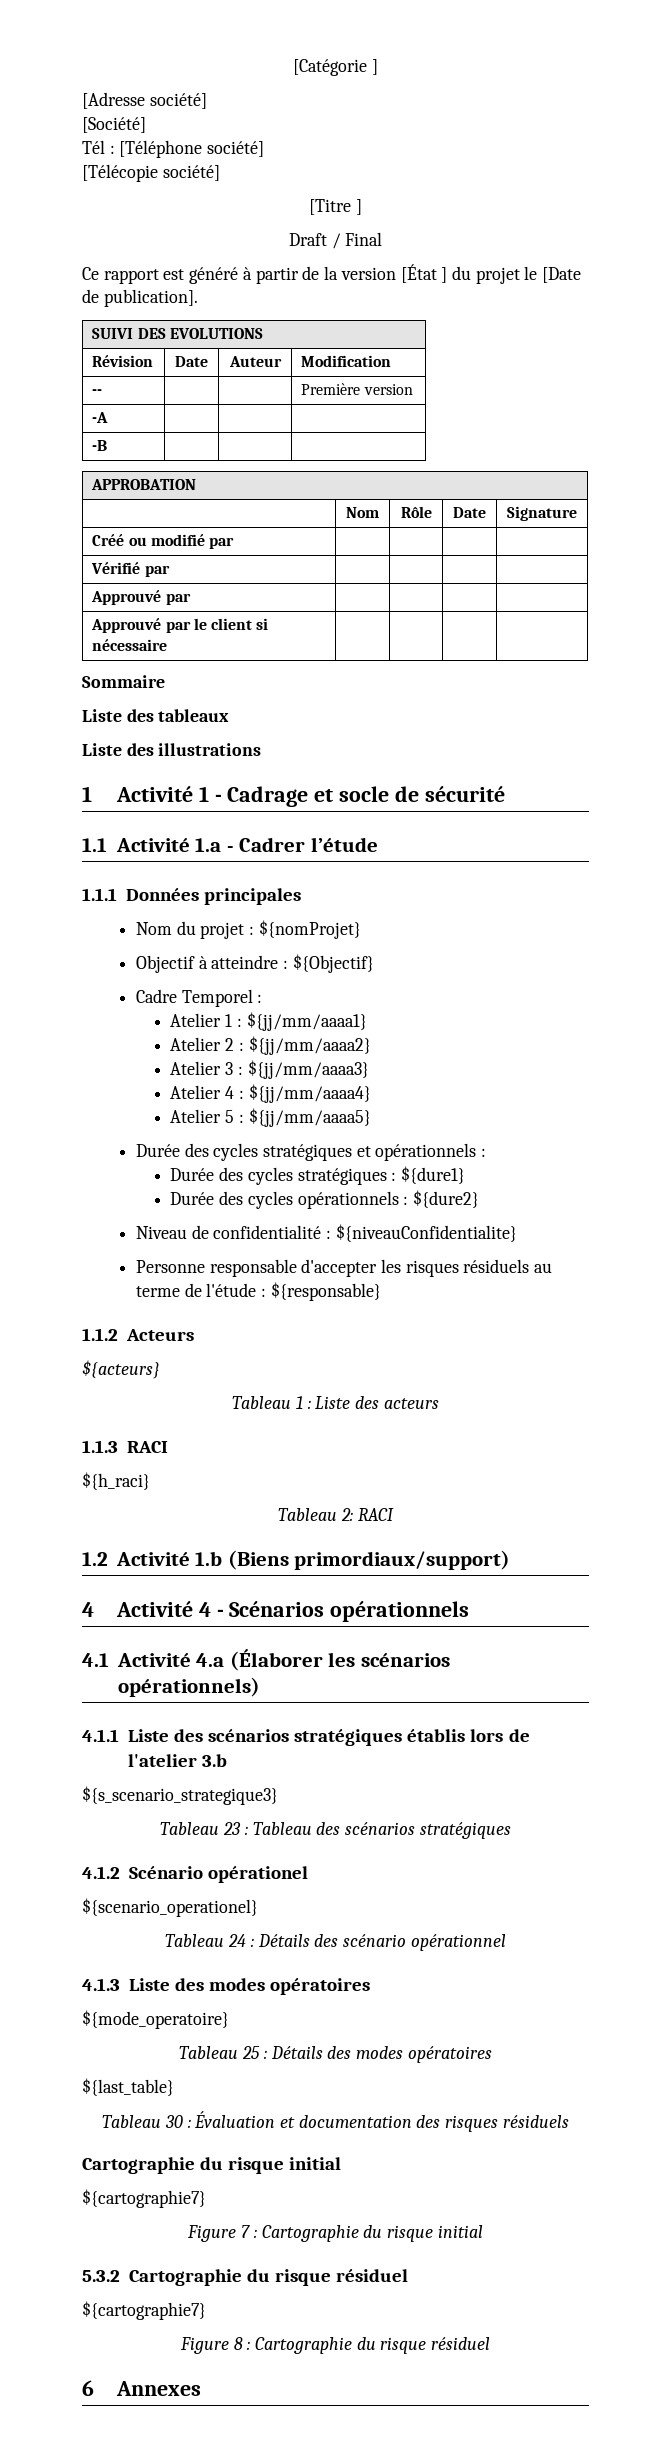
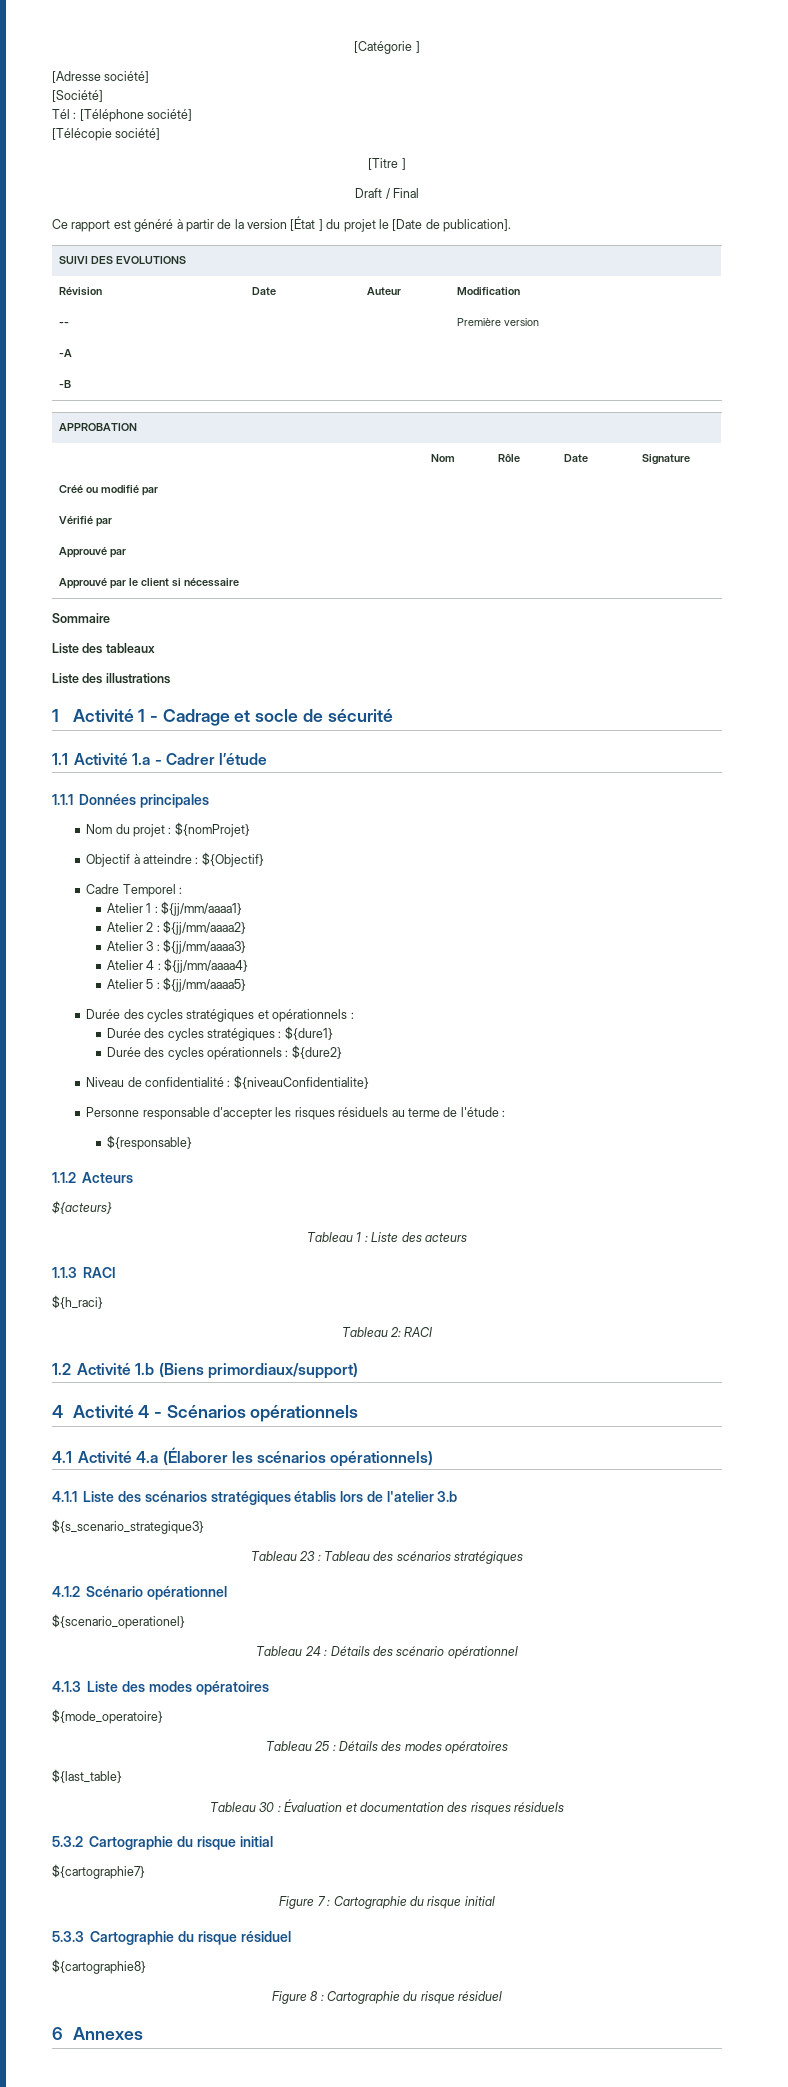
- Personne responsable d'accepter les risques résiduels au terme de l'étude : ${responsable}
+ Personne responsable d'accepter les risques résiduels au terme de l'étude :
+ ${responsable}
- 4.1.2 Scénario opérationel
+ 4.1.2 Scénario opérationnel
  Tableau 30 : Évaluation et documentation des risques résiduels
- Cartographie du risque initial
+ 5.3.2 Cartographie du risque initial
- 5.3.2 Cartographie du risque résiduel
- ${cartographie7}
+ 5.3.3 Cartographie du risque résiduel
+ ${cartographie8}

